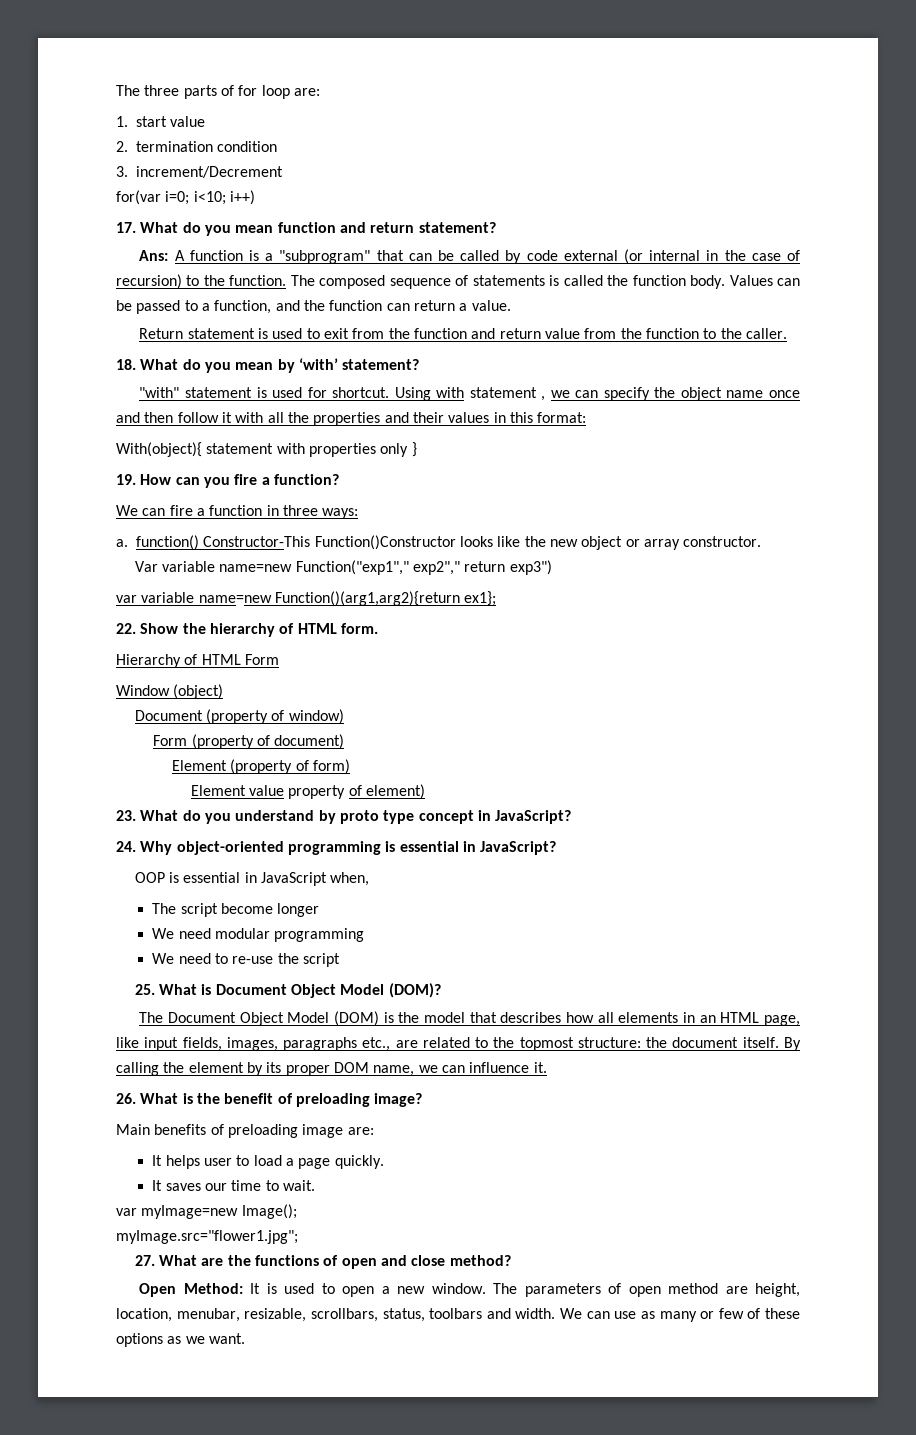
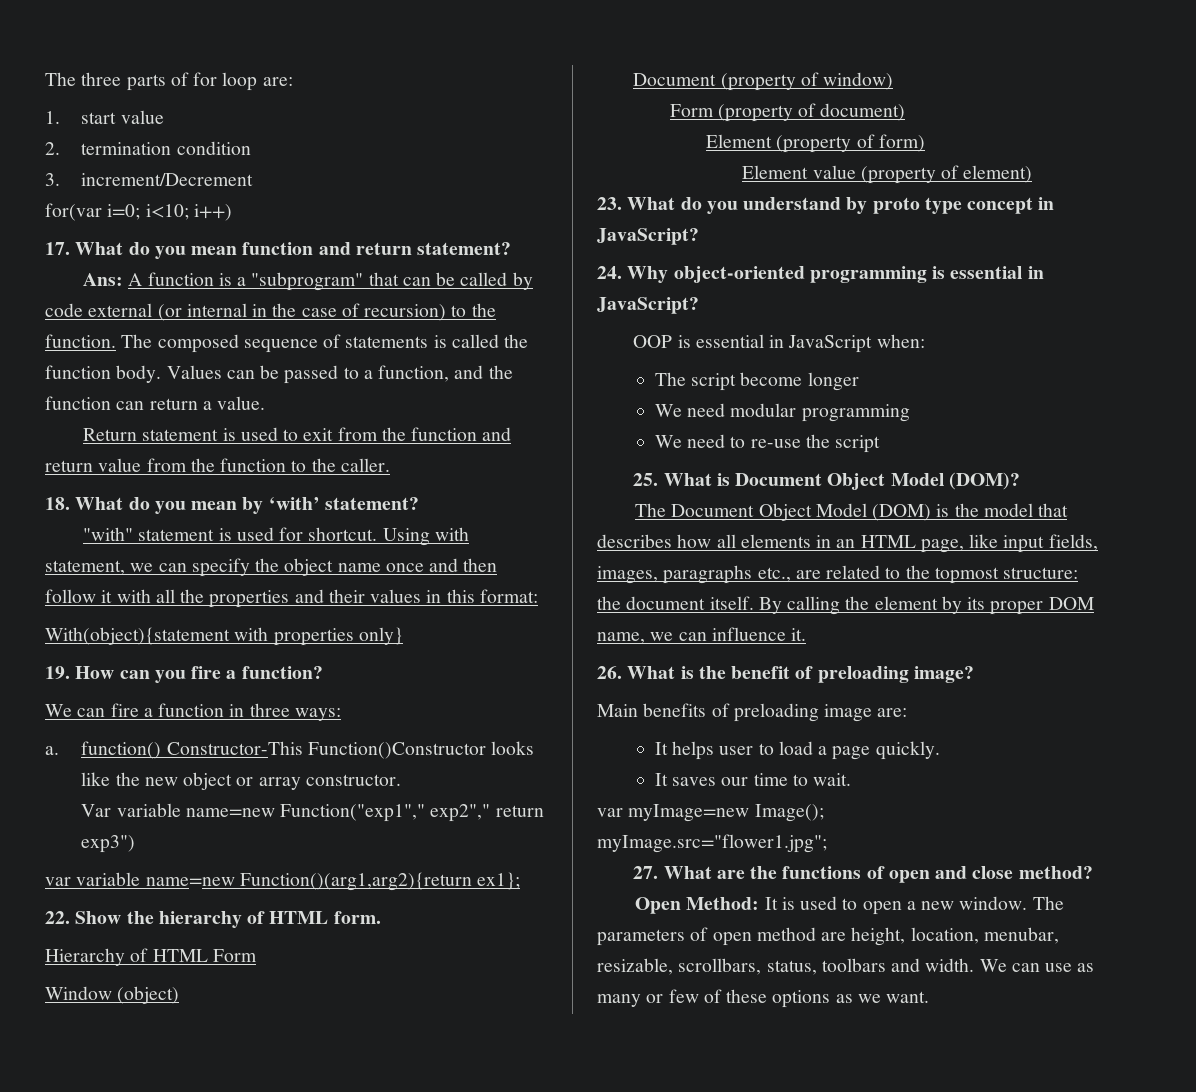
- Using with statement , we can specify the object name once and then follow it with all the properties and their values in this format:
+ Using with statement, we can specify the object name once and then follow it with all the properties and their values in this format:
- With(object){ statement with properties only }
+ With(object){statement with properties only}
- Element value property of element)
+ Element value (property of element)
- OOP is essential in JavaScript when,
+ OOP is essential in JavaScript when:

